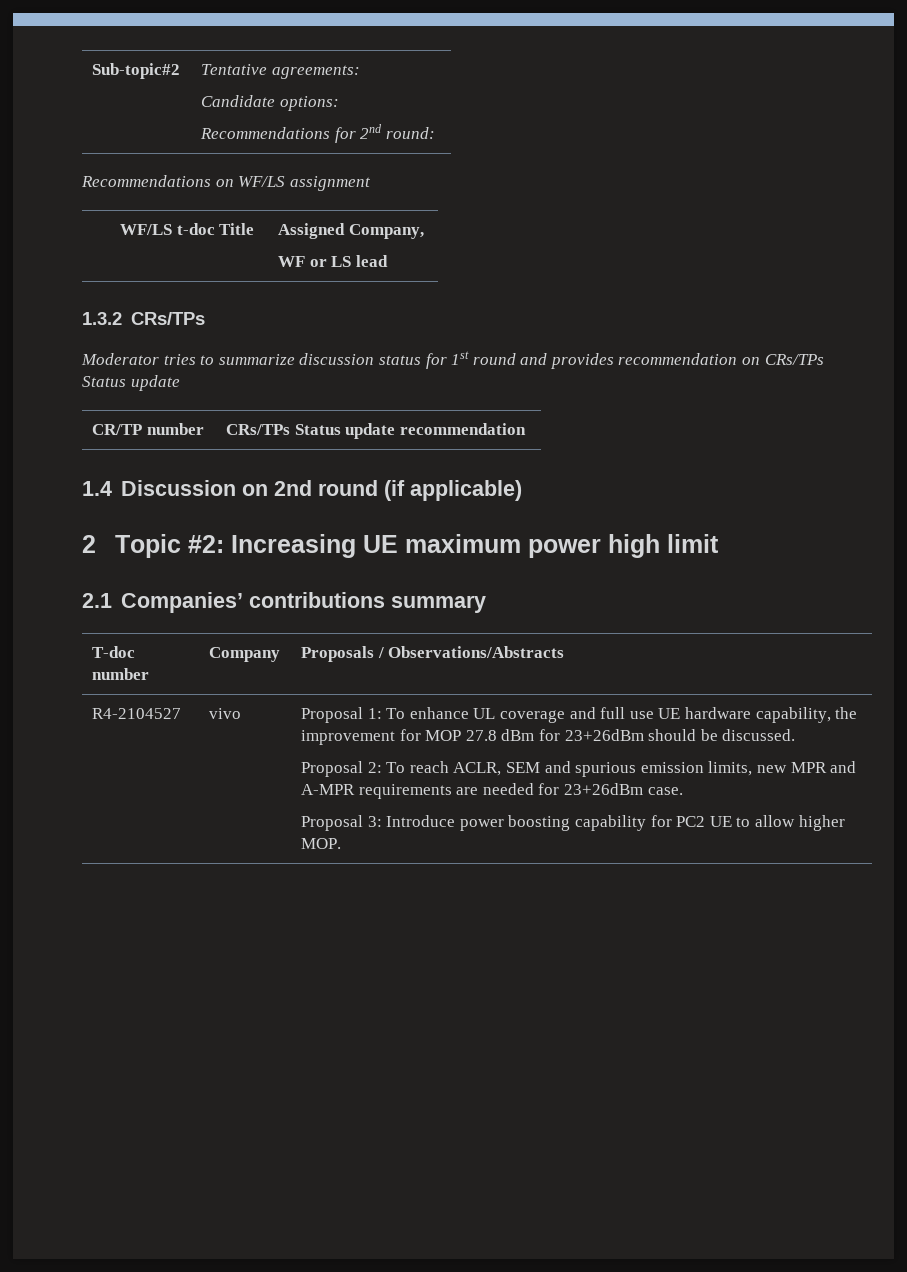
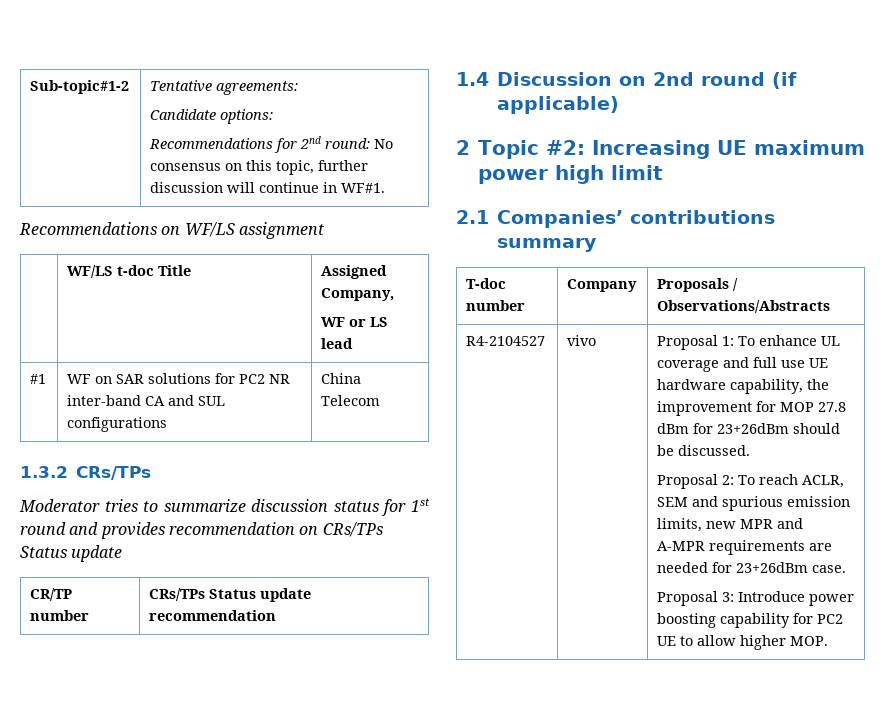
- Sub-topic#2 | Tentative agreements:
+ Sub-topic#1-2 | Tentative agreements:
  Candidate options:
- Recommendations for 2nd round:
+ Recommendations for 2nd round: No consensus on this topic, further discussion will continue in WF#1.
+ #1 | WF on SAR solutions for PC2 NR inter-band CA and SUL configurations | China Telecom

